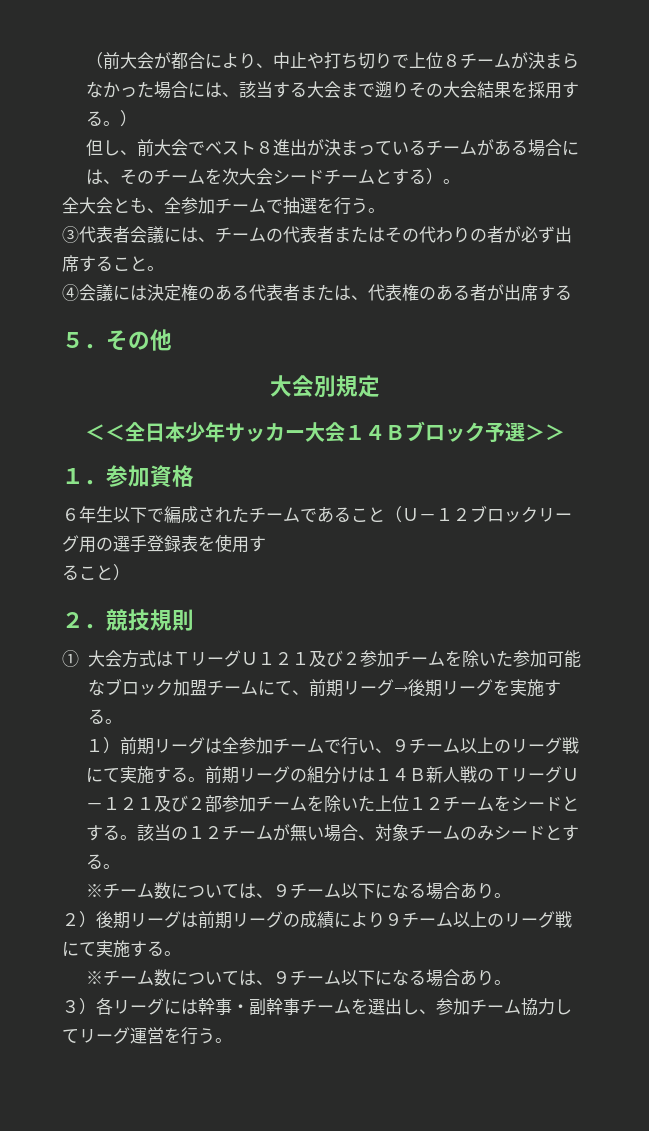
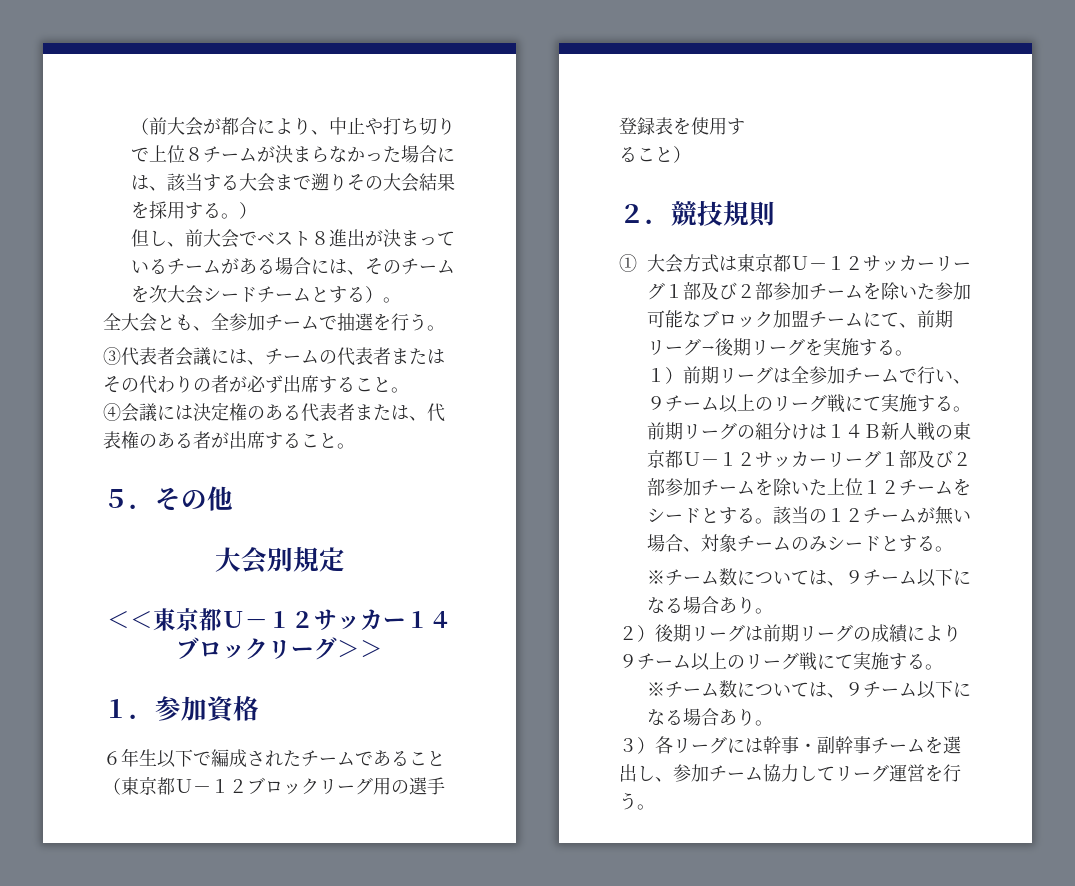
- ④会議には決定権のある代表者または、代表権のある者が出席する
+ ④会議には決定権のある代表者または、代表権のある者が出席すること。
- ＜＜全日本少年サッカー大会１４Ｂブロック予選＞＞
+ ＜＜東京都Ｕ－１２サッカー１４ブロックリーグ＞＞
- ６年生以下で編成されたチームであること（Ｕ－１２ブロックリーグ用の選手登録表を使用す
+ ６年生以下で編成されたチームであること（東京都Ｕ－１２ブロックリーグ用の選手登録表を使用す
- ①大会方式はＴリーグＵ１２１及び２参加チームを除いた参加可能なブロック加盟チームにて、前期リーグ→後期リーグを実施する。
+ ①大会方式は東京都Ｕ－１２サッカーリーグ１部及び２部参加チームを除いた参加可能なブロック加盟チームにて、前期リーグ→後期リーグを実施する。
- 前期リーグの組分けは１４Ｂ新人戦のＴリーグＵ－１２１及び２部参加チームを除いた上位１２チームをシードとする。
+ 前期リーグの組分けは１４Ｂ新人戦の東京都Ｕ－１２サッカーリーグ１部及び２部参加チームを除いた上位１２チームをシードとする。

